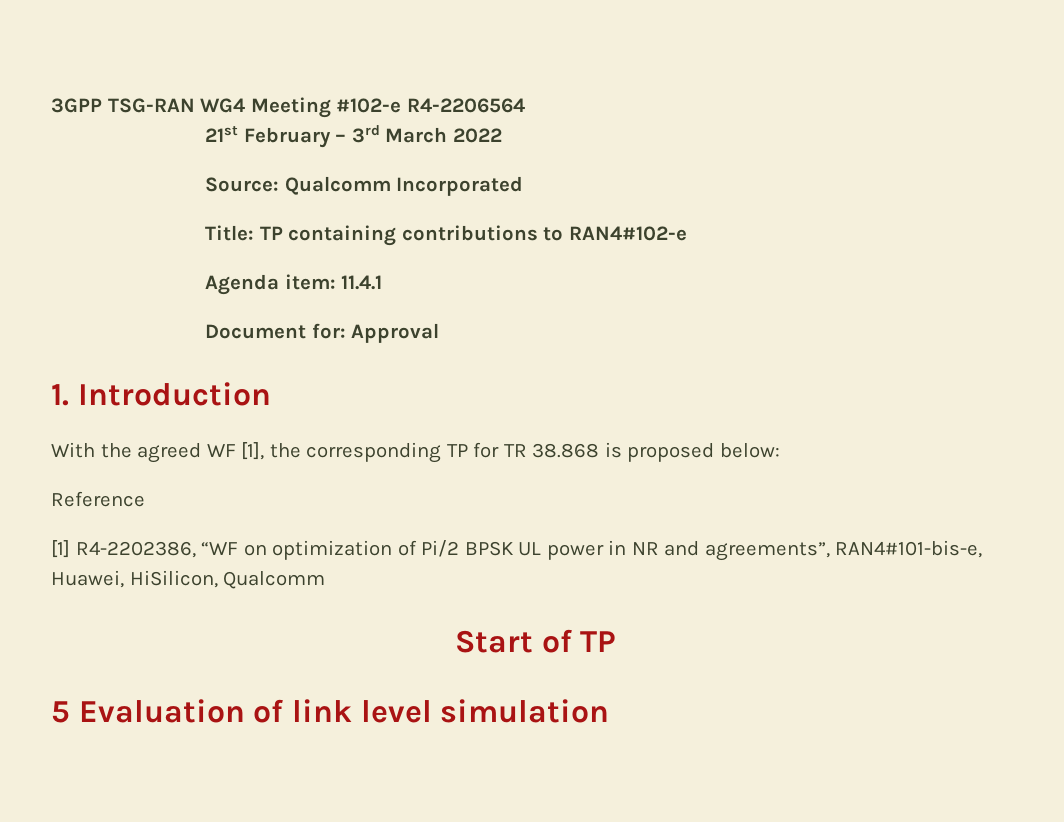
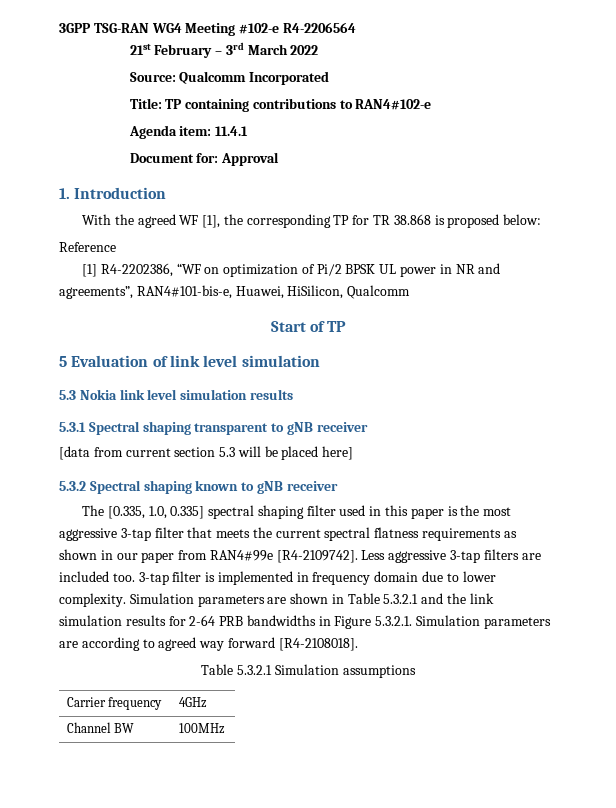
+ 5.3 Nokia link level simulation results
+ 5.3.1 Spectral shaping transparent to gNB receiver
+ [data from current section 5.3 will be placed here]
+ 5.3.2 Spectral shaping known to gNB receiver
+ The [0.335, 1.0, 0.335] spectral shaping filter used in this paper is the most aggressive 3-tap filter that meets the current spectral flatness requirements as shown in our paper from RAN4#99e [R4-2109742]. Less aggressive 3-tap filters are included too. 3-tap filter is implemented in frequency domain due to lower complexity. Simulation parameters are shown in Table 5.3.2.1 and the link simulation results for 2-64 PRB bandwidths in Figure 5.3.2.1. Simulation parameters are according to agreed way forward [R4-2108018].
+ Table 5.3.2.1 Simulation assumptions
+ Carrier frequency | 4GHz
+ Channel BW | 100MHz

